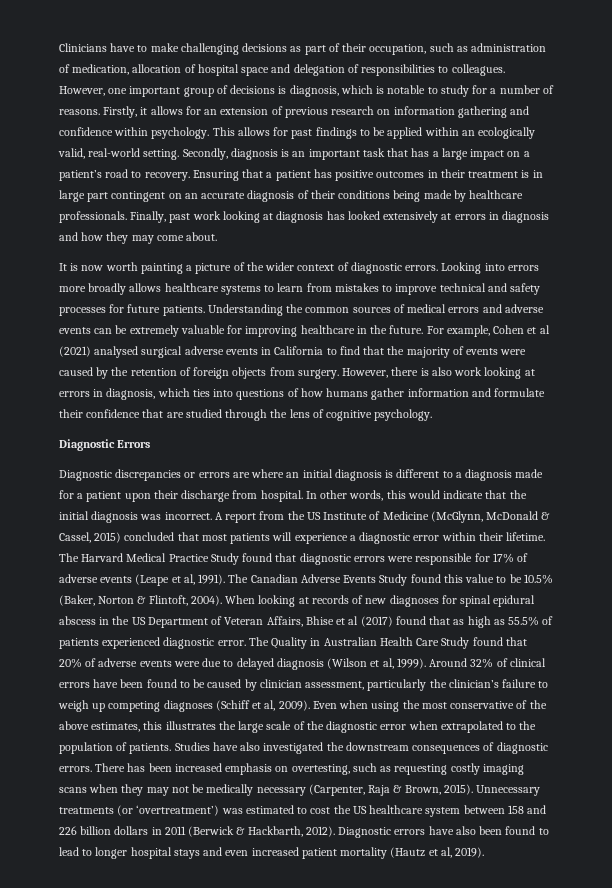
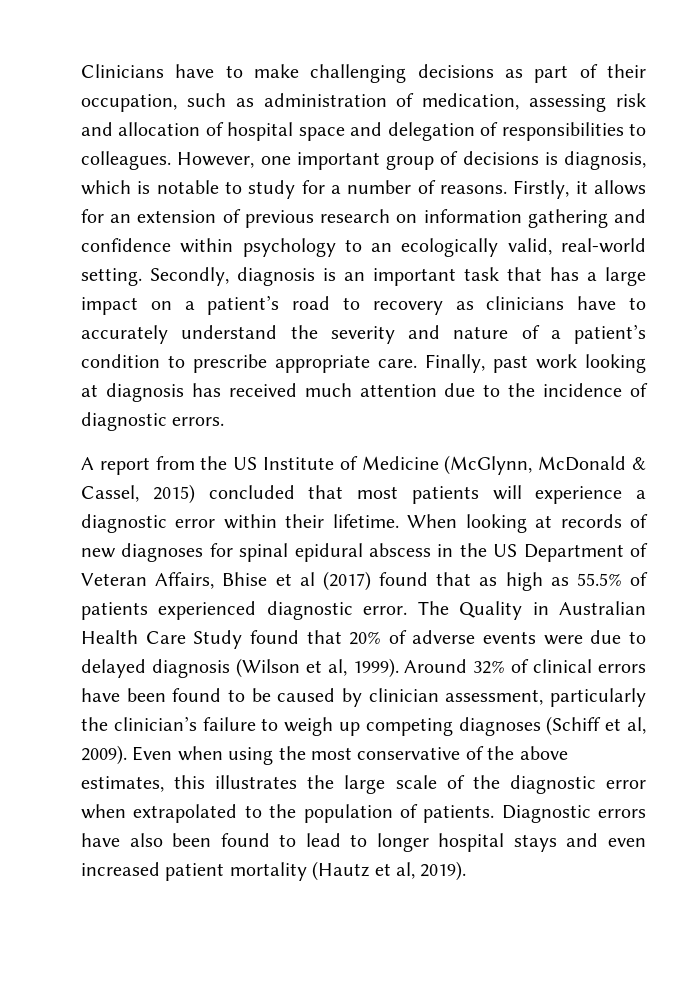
- Clinicians have to make challenging decisions as part of their occupation, such as administration of medication, allocation of hospital space and delegation of responsibilities to colleagues.
+ Clinicians have to make challenging decisions as part of their occupation, such as administration of medication, assessing risk and allocation of hospital space and delegation of responsibilities to colleagues.
- Firstly, it allows for an extension of previous research on information gathering and confidence within psychology. This allows for past findings to be applied within an ecologically valid, real-world setting.
+ Firstly, it allows for an extension of previous research on information gathering and confidence within psychology to an ecologically valid, real-world setting.
- Secondly, diagnosis is an important task that has a large impact on a patient’s road to recovery. Ensuring that a patient has positive outcomes in their treatment is in large part contingent on an accurate diagnosis of their conditions being made by healthcare professionals.
+ Secondly, diagnosis is an important task that has a large impact on a patient’s road to recovery as clinicians have to accurately understand the severity and nature of a patient’s condition to prescribe appropriate care.
- Finally, past work looking at diagnosis has looked extensively at errors in diagnosis and how they may come about.
- It is now worth painting a picture of the wider context of diagnostic errors. Looking into errors more broadly allows healthcare systems to learn from mistakes to improve technical and safety processes for future patients. Understanding the common sources of medical errors and adverse events can be extremely valuable for improving healthcare in the future. For example, Cohen et al (2021) analysed surgical adverse events in California to find that the majority of events were caused by the retention of foreign objects from surgery. However, there is also work looking at errors in diagnosis, which ties into questions of how humans gather information and formulate their confidence that are studied through the lens of cognitive psychology.
- Diagnostic Errors
- Diagnostic discrepancies or errors are where an initial diagnosis is different to a diagnosis made for a patient upon their discharge from hospital. In other words, this would indicate that the initial diagnosis was incorrect. A report from the US Institute of Medicine (McGlynn, McDonald & Cassel, 2015) concluded that most patients will experience a diagnostic error within their lifetime.
+ Finally, past work looking at diagnosis has received much attention due to the incidence of diagnostic errors.
+ A report from the US Institute of Medicine (McGlynn, McDonald & Cassel, 2015) concluded that most patients will experience a diagnostic error within their lifetime.
- The Harvard Medical Practice Study found that diagnostic errors were responsible for 17% of adverse events (Leape et al, 1991). The Canadian Adverse Events Study found this value to be 10.5% (Baker, Norton & Flintoft, 2004).
- Studies have also investigated the downstream consequences of diagnostic errors. There has been increased emphasis on overtesting, such as requesting costly imaging scans when they may not be medically necessary (Carpenter, Raja & Brown, 2015). Unnecessary treatments (or ‘overtreatment’) was estimated to cost the US healthcare system between 158 and 226 billion dollars in 2011 (Berwick & Hackbarth, 2012).

